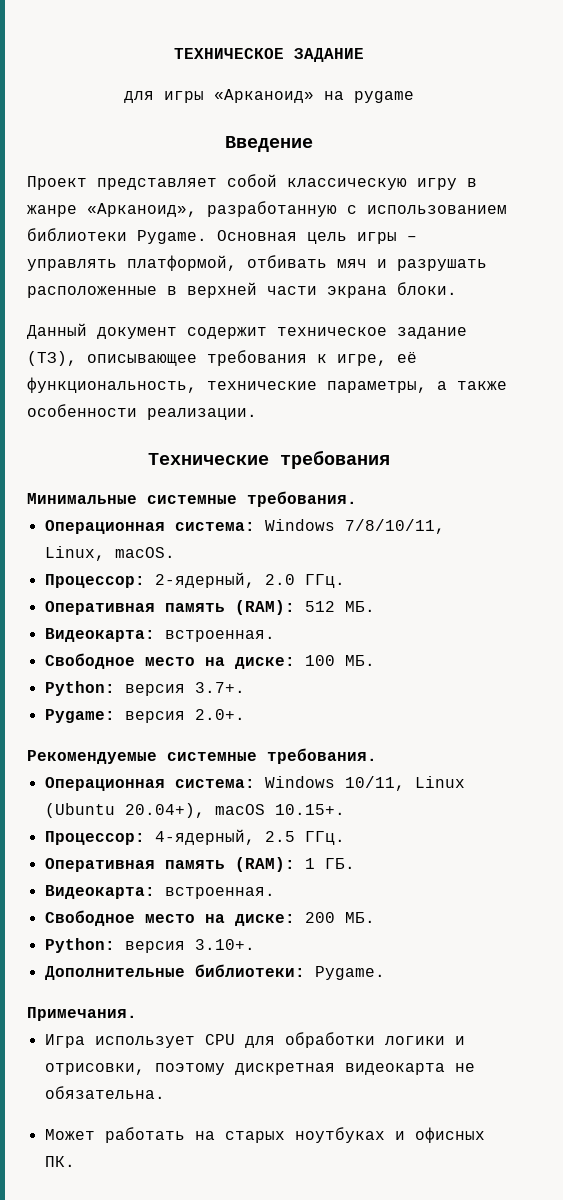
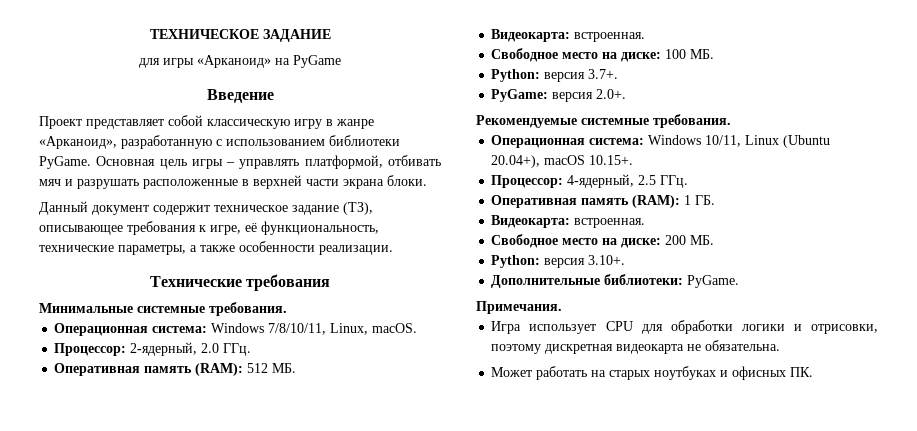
- для игры «Арканоид» на pygame
+ для игры «Арканоид» на PyGame
- Проект представляет собой классическую игру в жанре «Арканоид», разработанную с использованием библиотеки Pygame.
+ Проект представляет собой классическую игру в жанре «Арканоид», разработанную с использованием библиотеки PyGame.
- Pygame: версия 2.0+.
+ PyGame: версия 2.0+.
- Дополнительные библиотеки: Pygame.
+ Дополнительные библиотеки: PyGame.

